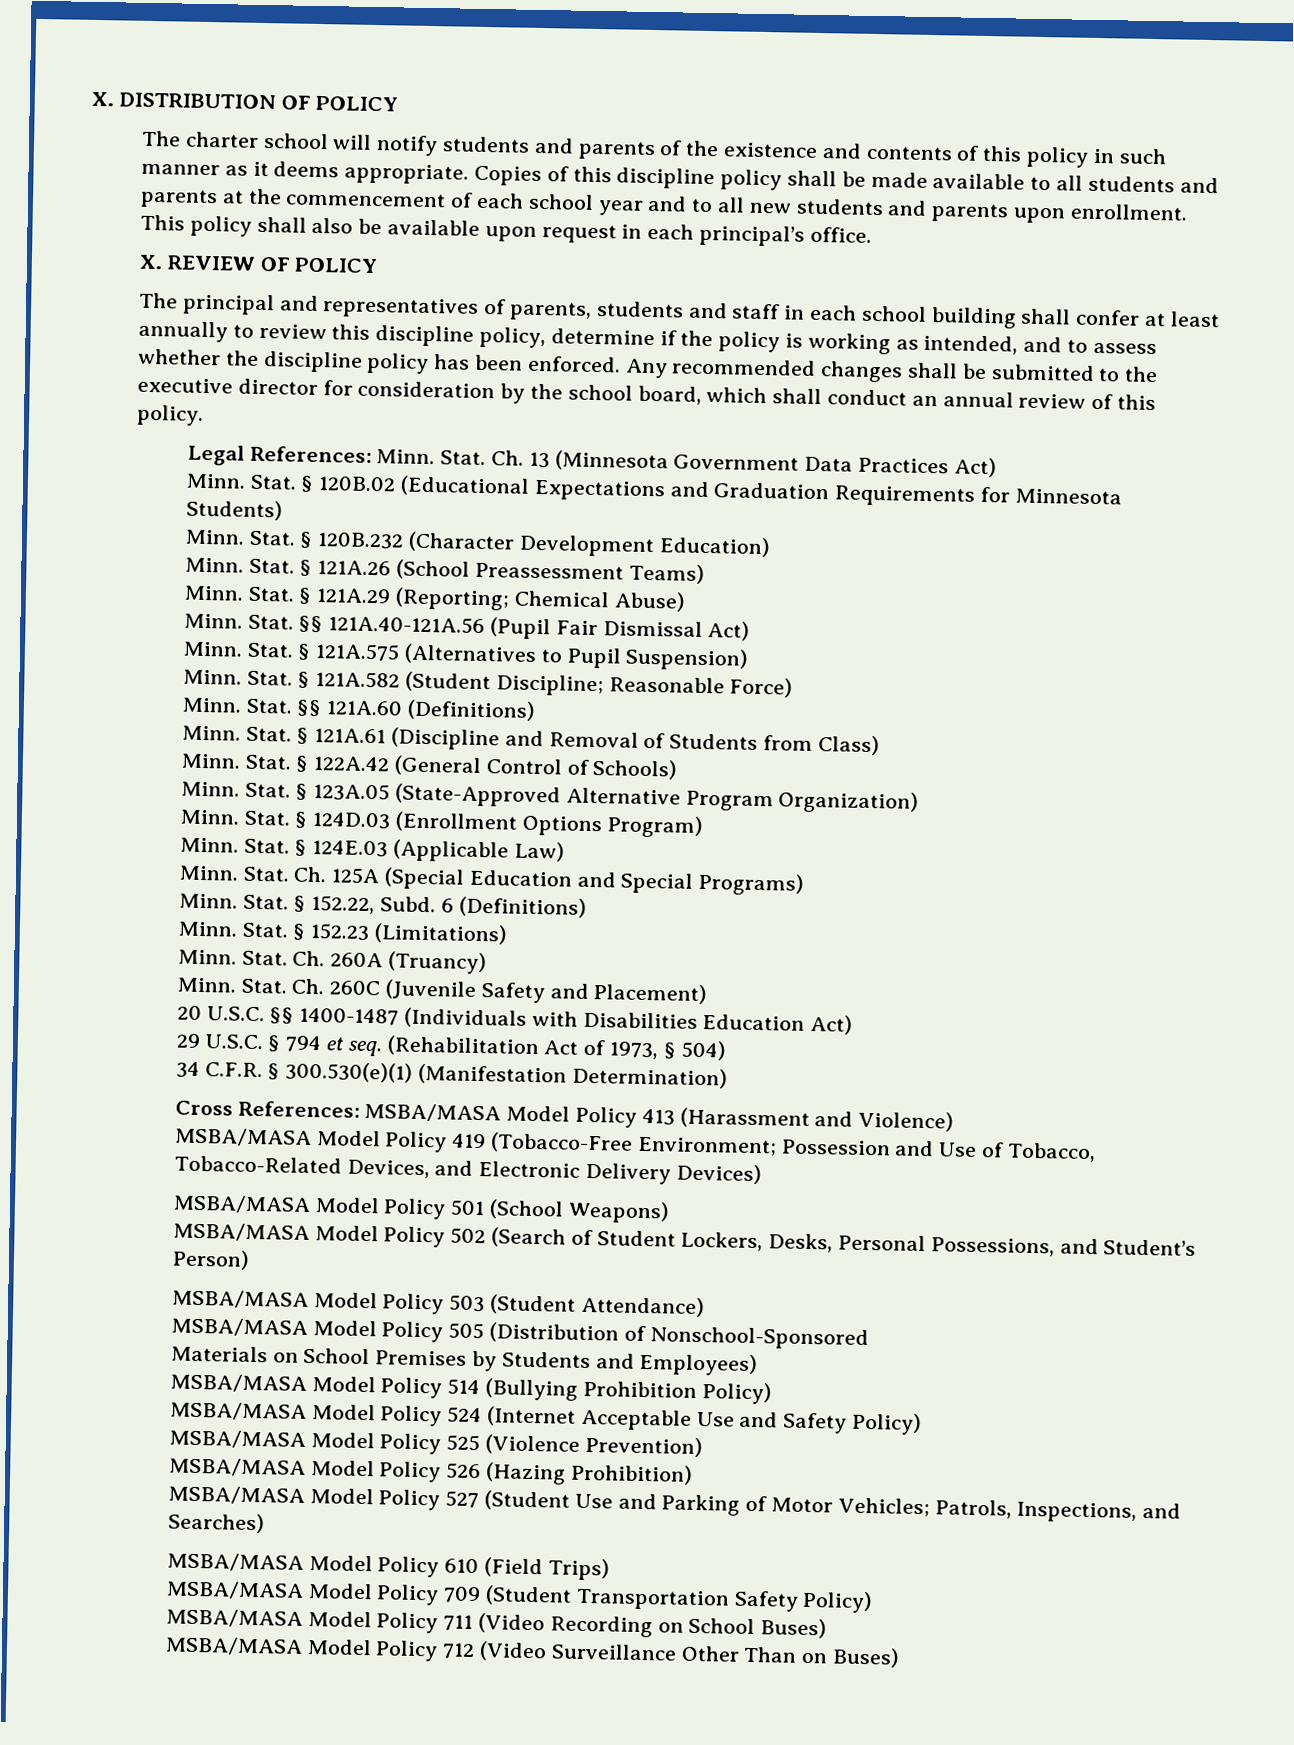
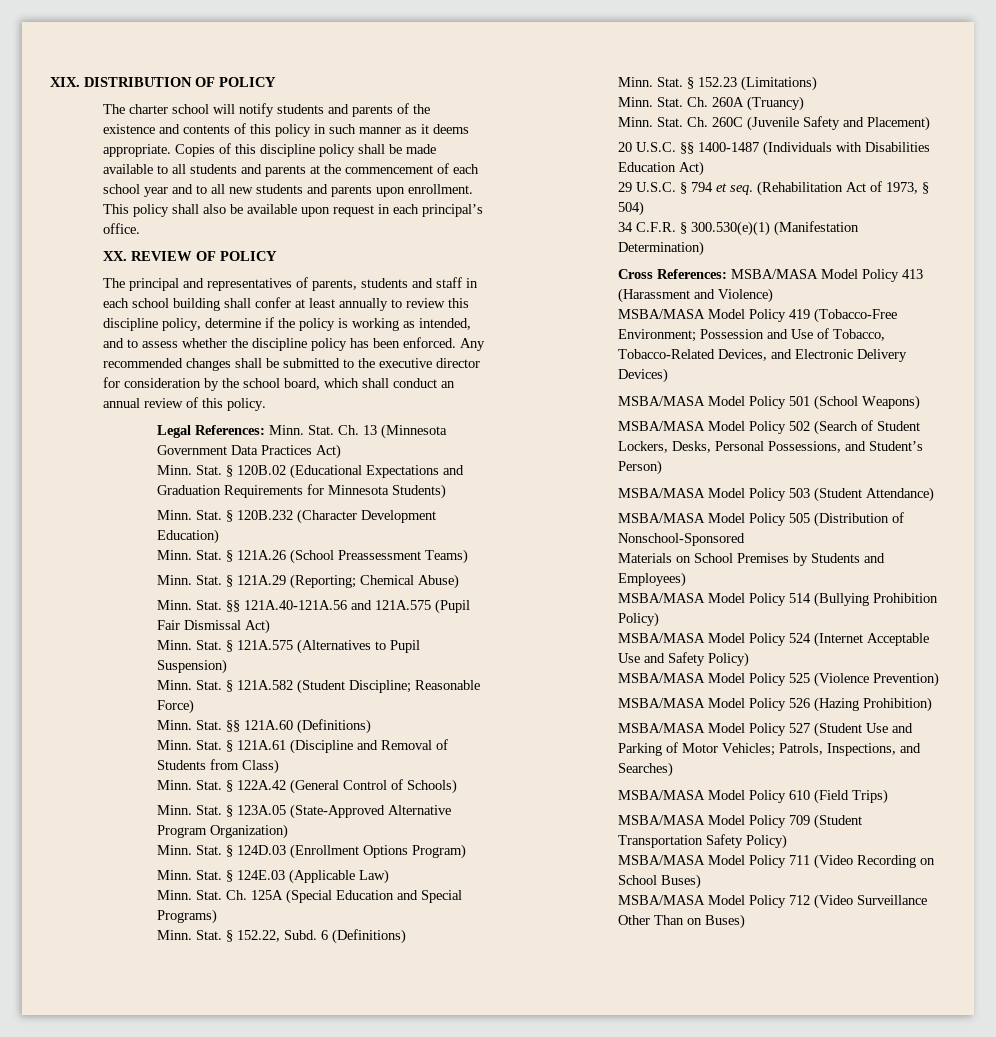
- X. DISTRIBUTION OF POLICY
+ XIX. DISTRIBUTION OF POLICY
- X. REVIEW OF POLICY
+ XX. REVIEW OF POLICY
- §§ 121A.40-121A.56 (Pupil Fair Dismissal Act)
+ §§ 121A.40-121A.56 and 121A.575 (Pupil Fair Dismissal Act)

